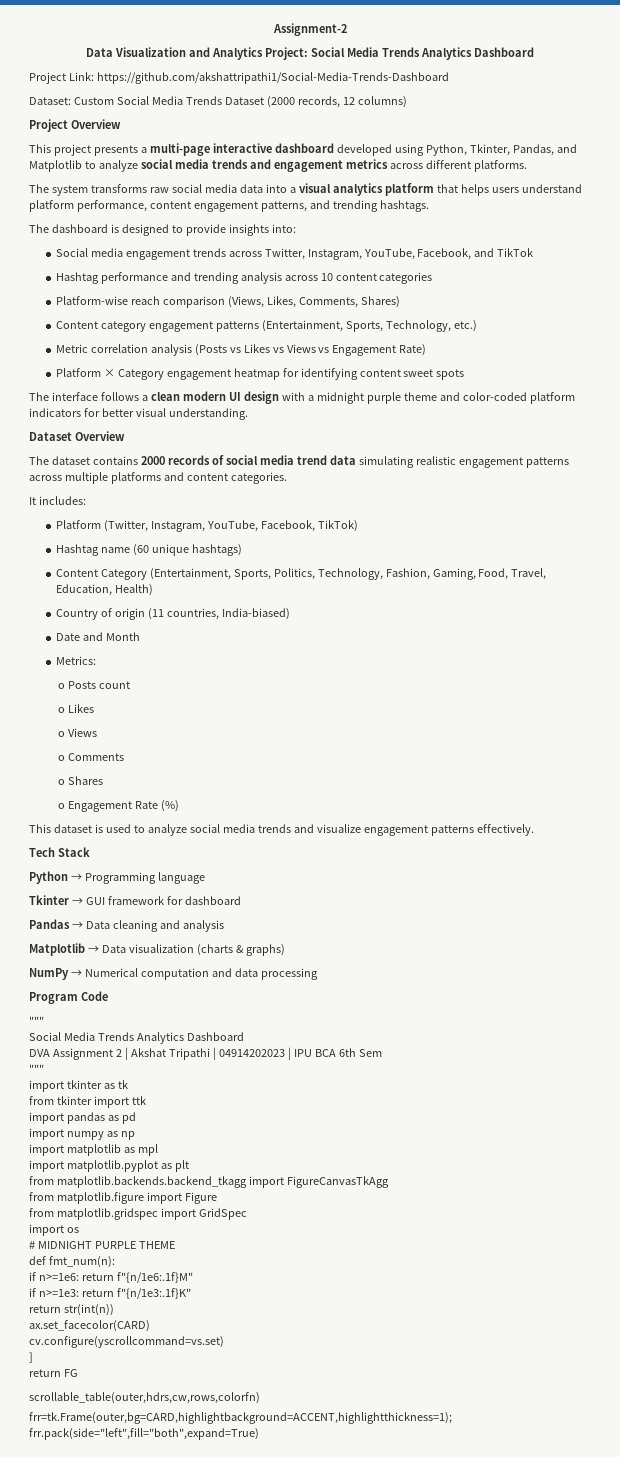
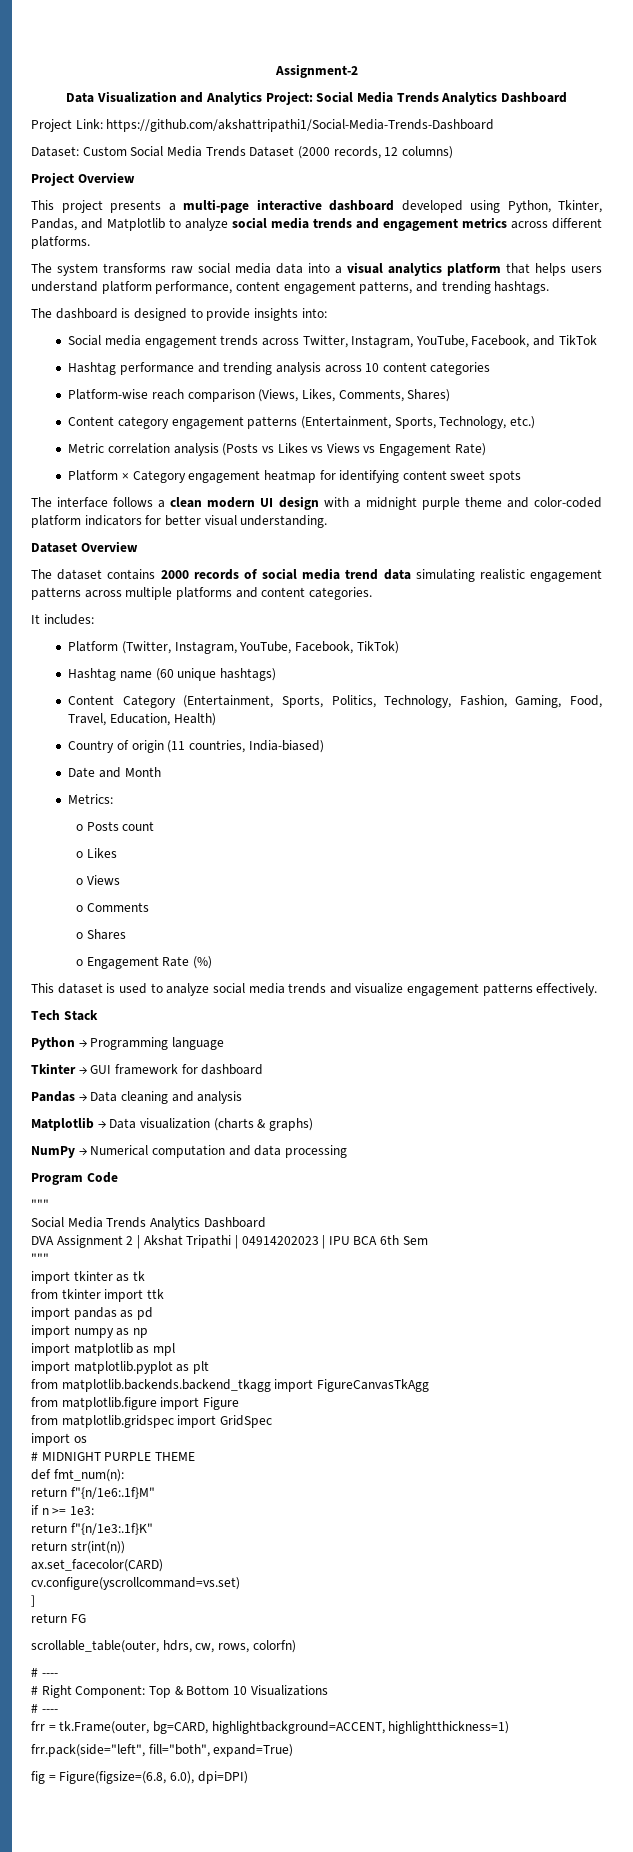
- if n>=1e6: return f"{n/1e6:.1f}M"
+ return f"{n/1e6:.1f}M"
- if n>=1e3: return f"{n/1e3:.1f}K"
+ if n >= 1e3:
+ return f"{n/1e3:.1f}K"
- scrollable_table(outer,hdrs,cw,rows,colorfn)
- frr=tk.Frame(outer,bg=CARD,highlightbackground=ACCENT,highlightthickness=1); frr.pack(side="left",fill="both",expand=True)
+ scrollable_table(outer, hdrs, cw, rows, colorfn)
+ # ----
+ # Right Component: Top & Bottom 10 Visualizations
+ # ----
+ frr = tk.Frame(outer, bg=CARD, highlightbackground=ACCENT, highlightthickness=1)
+ frr.pack(side="left", fill="both", expand=True)
+ fig = Figure(figsize=(6.8, 6.0), dpi=DPI)

